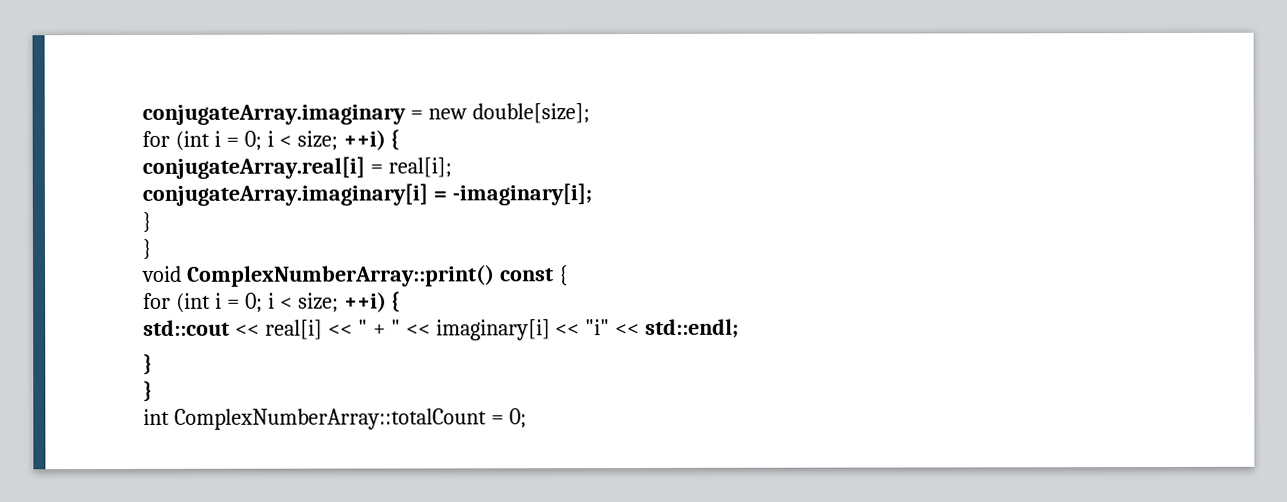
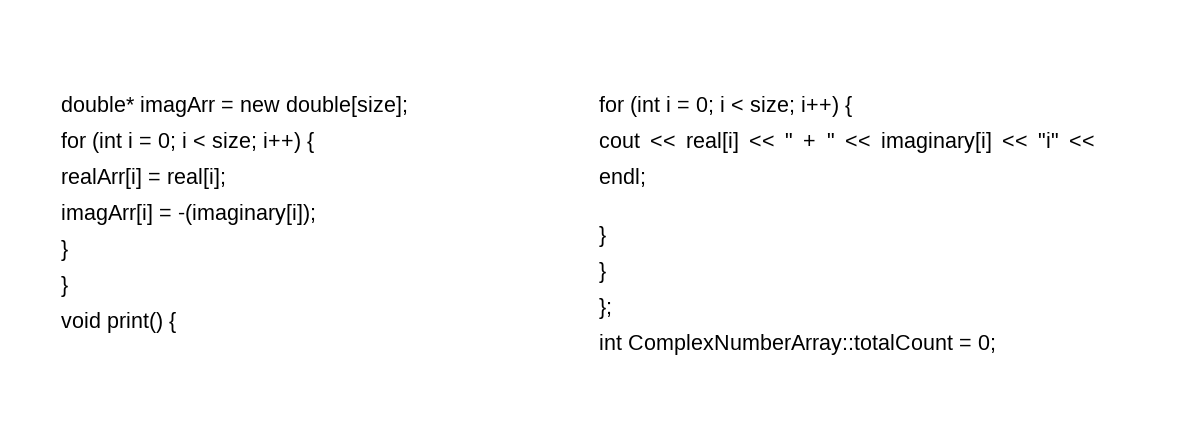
- conjugateArray.imaginary = new double[size];
- for (int i = 0; i < size; ++i) {
- conjugateArray.real[i] = real[i];
+ double* imagArr = new double[size];
+ for (int i = 0; i < size; i++) {
+ realArr[i] = real[i];
- conjugateArray.imaginary[i] = -imaginary[i];
+ imagArr[i] = -(imaginary[i]);
- void ComplexNumberArray::print() const {
- for (int i = 0; i < size; ++i) {
- std::cout << real[i] << " + " << imaginary[i] << "i" << std::endl;
+ void print() {
+ for (int i = 0; i < size; i++) {
+ cout << real[i] << " + " << imaginary[i] << "i" << endl;
  }
  }
+ };

